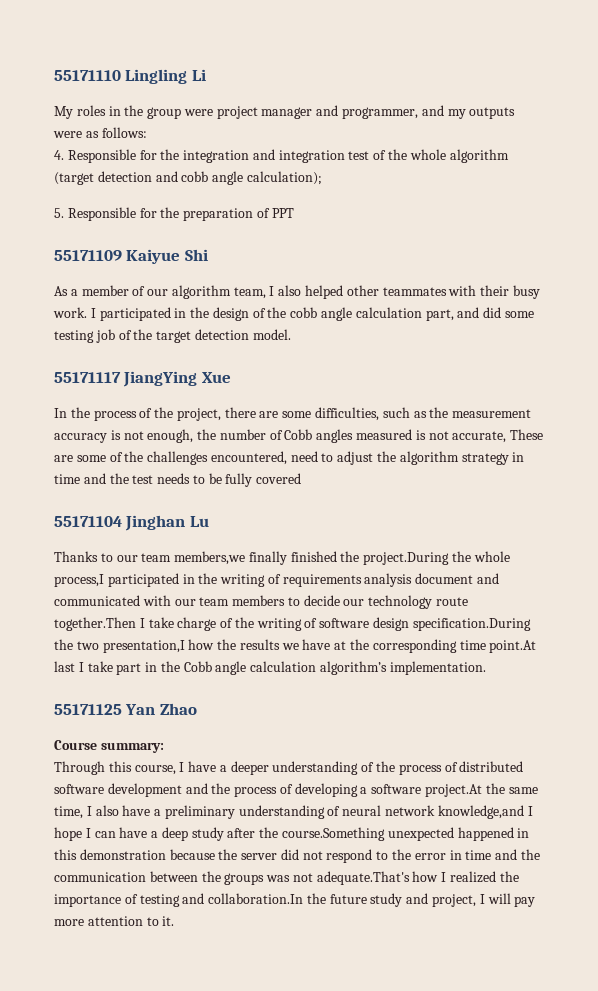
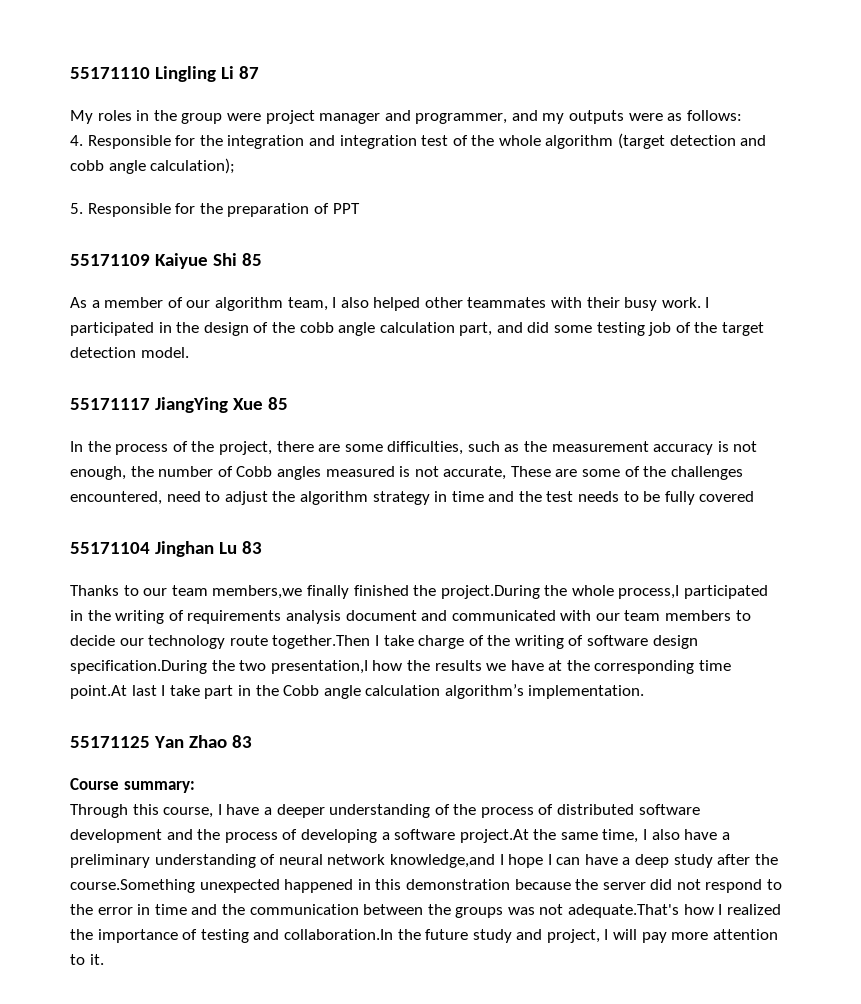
- 55171110 Lingling Li
+ 55171110 Lingling Li 87
- 55171109 Kaiyue Shi
+ 55171109 Kaiyue Shi 85
- 55171117 JiangYing Xue
+ 55171117 JiangYing Xue 85
- 55171104 Jinghan Lu
+ 55171104 Jinghan Lu 83
- 55171125 Yan Zhao
+ 55171125 Yan Zhao 83

